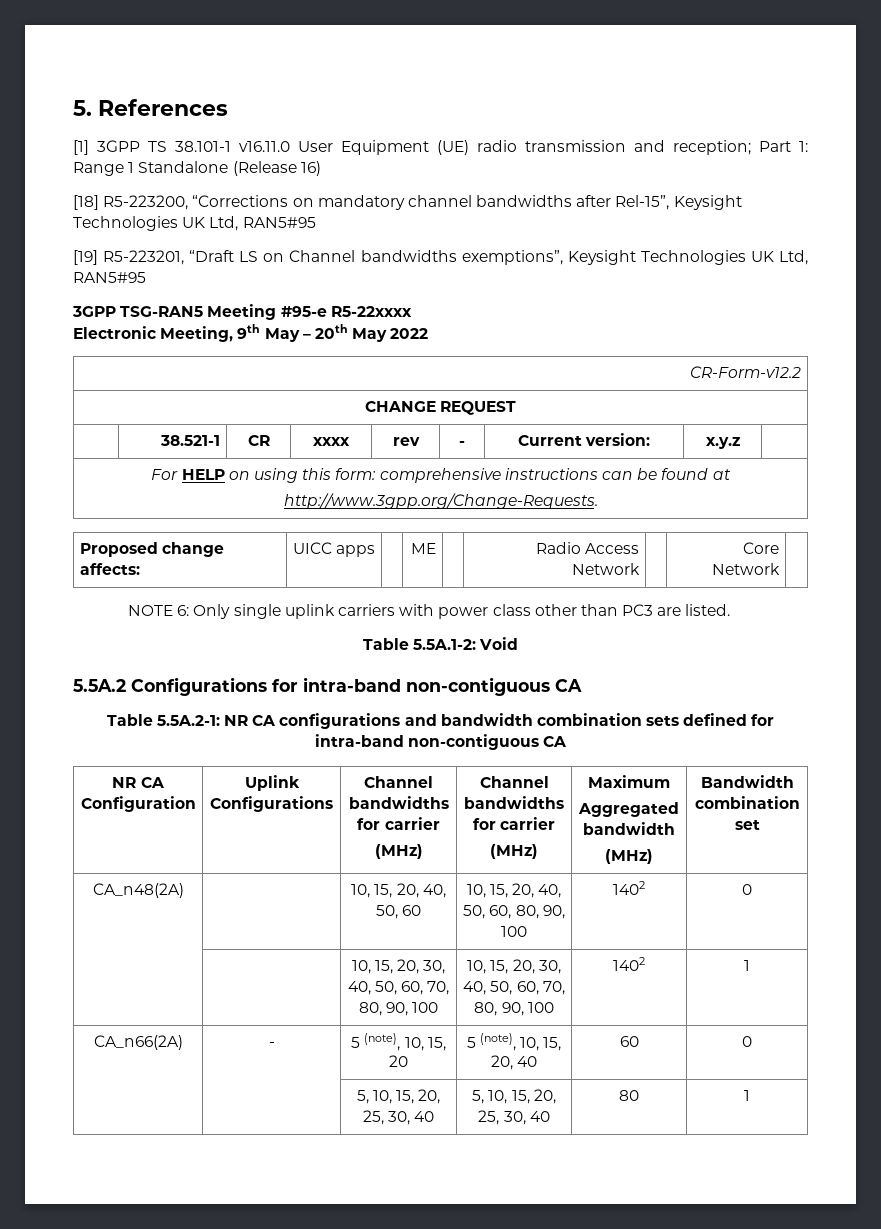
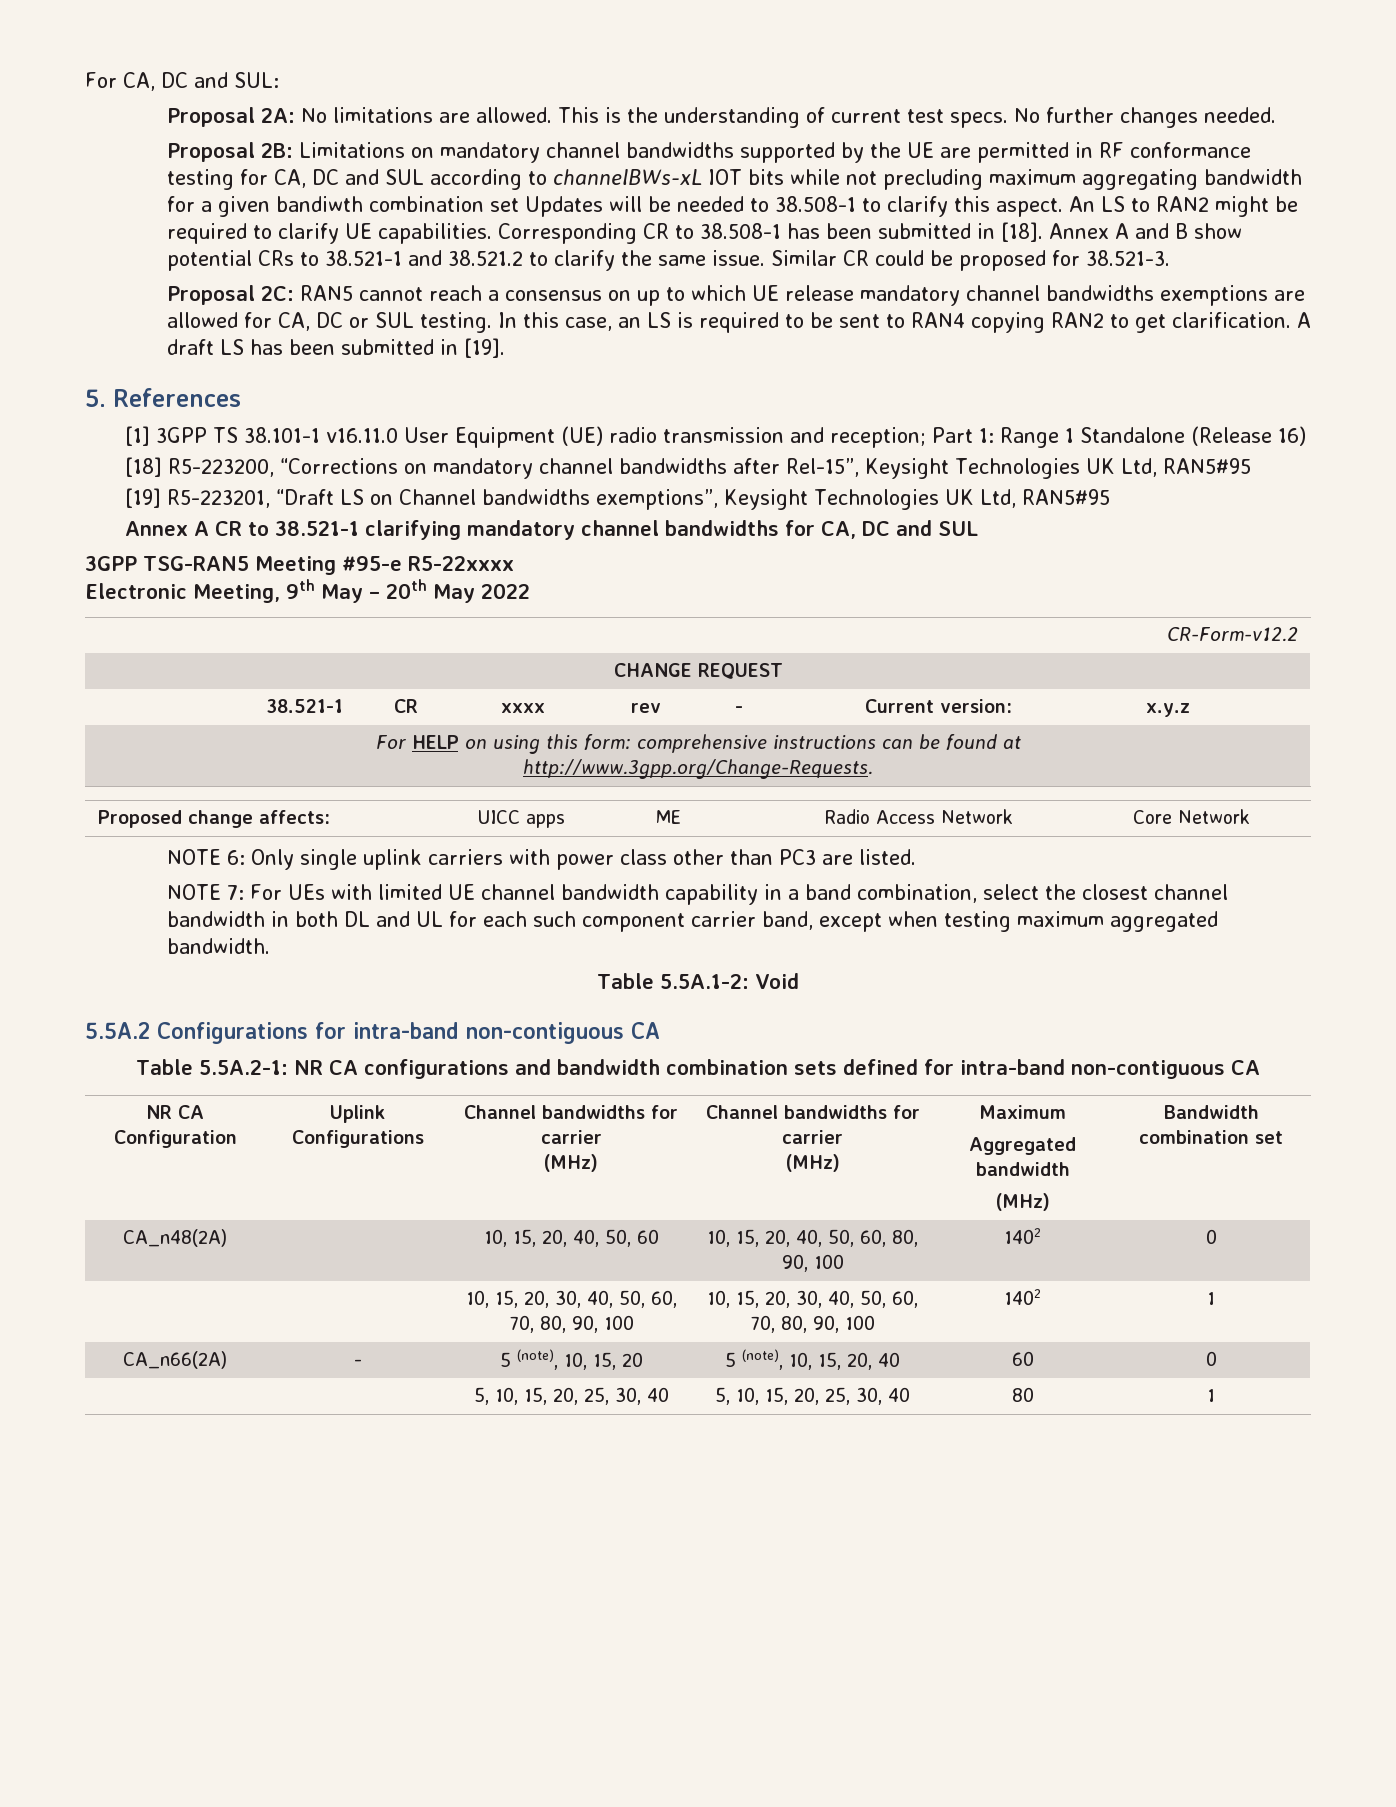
+ For CA, DC and SUL:
+ Proposal 2A: No limitations are allowed. This is the understanding of current test specs. No further changes needed.
+ Proposal 2B: Limitations on mandatory channel bandwidths supported by the UE are permitted in RF conformance testing for CA, DC and SUL according to channelBWs-xL IOT bits while not precluding maximum aggregating bandwidth for a given bandiwth combination set Updates will be needed to 38.508-1 to clarify this aspect. An LS to RAN2 might be required to clarify UE capabilities. Corresponding CR to 38.508-1 has been submitted in [18]. Annex A and B show potential CRs to 38.521-1 and 38.521.2 to clarify the same issue. Similar CR could be proposed for 38.521-3.
+ Proposal 2C: RAN5 cannot reach a consensus on up to which UE release mandatory channel bandwidths exemptions are allowed for CA, DC or SUL testing. In this case, an LS is required to be sent to RAN4 copying RAN2 to get clarification. A draft LS has been submitted in [19].
+ Annex A CR to 38.521-1 clarifying mandatory channel bandwidths for CA, DC and SUL
+ NOTE 7: For UEs with limited UE channel bandwidth capability in a band combination, select the closest channel bandwidth in both DL and UL for each such component carrier band, except when testing maximum aggregated bandwidth.

